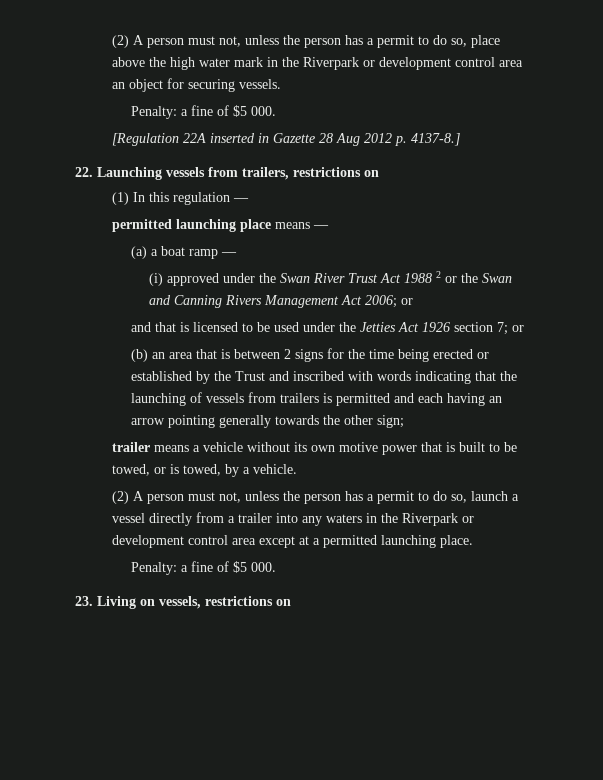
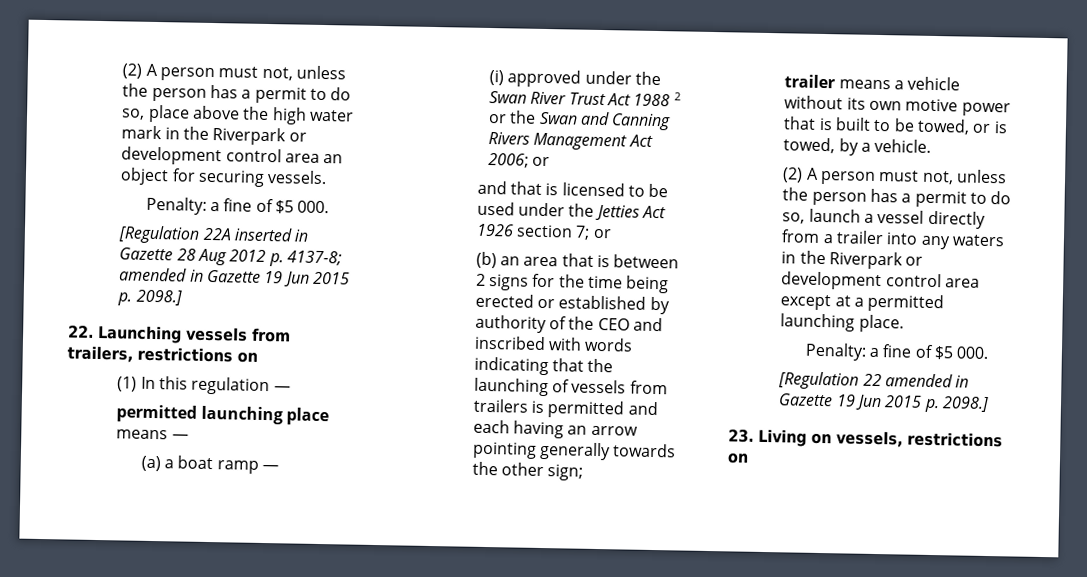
- [Regulation 22A inserted in Gazette 28 Aug 2012 p. 4137-8.]
+ [Regulation 22A inserted in Gazette 28 Aug 2012 p. 4137-8; amended in Gazette 19 Jun 2015 p. 2098.]
- (b) an area that is between 2 signs for the time being erected or established by the Trust and inscribed with words indicating that the launching of vessels from trailers is permitted and each having an arrow pointing generally towards the other sign;
+ (b) an area that is between 2 signs for the time being erected or established by authority of the CEO and inscribed with words indicating that the launching of vessels from trailers is permitted and each having an arrow pointing generally towards the other sign;
+ [Regulation 22 amended in Gazette 19 Jun 2015 p. 2098.]

